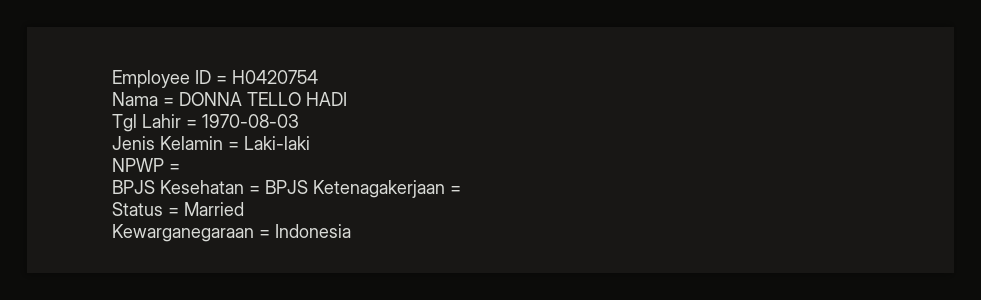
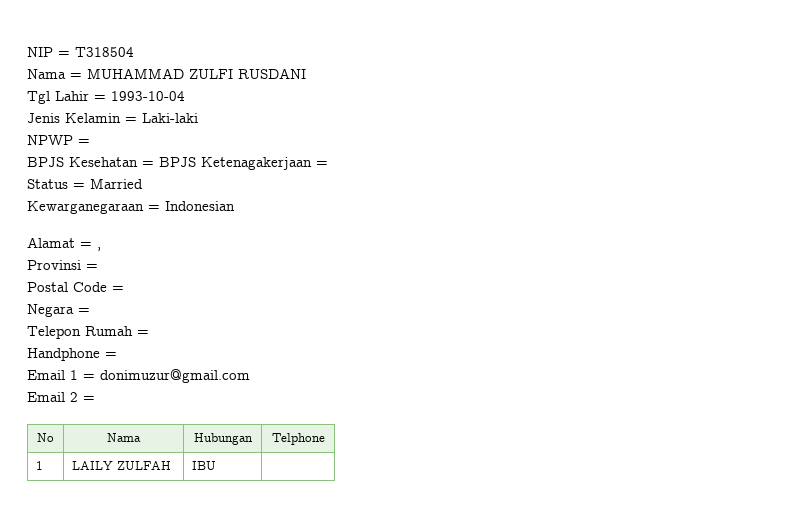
- Employee ID = H0420754
+ NIP = T318504
- Nama = DONNA TELLO HADI
+ Nama = MUHAMMAD ZULFI RUSDANI
- Tgl Lahir = 1970-08-03
+ Tgl Lahir = 1993-10-04
- Kewarganegaraan = Indonesia
+ Kewarganegaraan = Indonesian
+ Alamat = ,
+ Provinsi =
+ Postal Code =
+ Negara =
+ Telepon Rumah =
+ Handphone =
+ Email 1 = donimuzur@gmail.com
+ Email 2 =
+ No | Nama | Hubungan | Telphone
+ 1 | LAILY ZULFAH | IBU |

